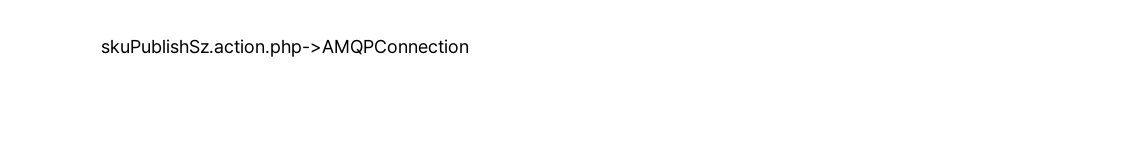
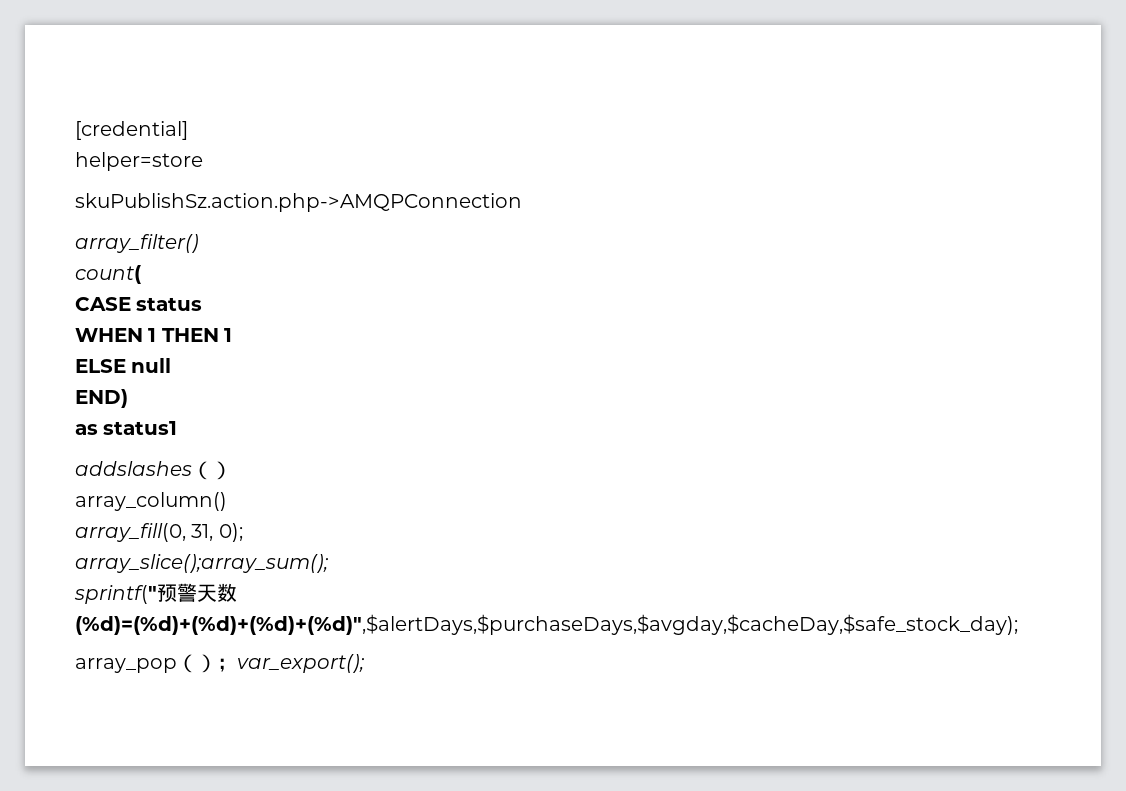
+ [credential]
+ helper=store
+ array_filter()
+ count(
+ CASE status
+ WHEN 1 THEN 1
+ ELSE null
+ END)
+ as status1
+ addslashes（）
+ array_column()
+ array_fill(0, 31, 0);
+ array_slice();array_sum();
+ sprintf("预警天数(%d)=(%d)+(%d)+(%d)+(%d)",$alertDays,$purchaseDays,$avgday,$cacheDay,$safe_stock_day);
+ array_pop（）；var_export();

